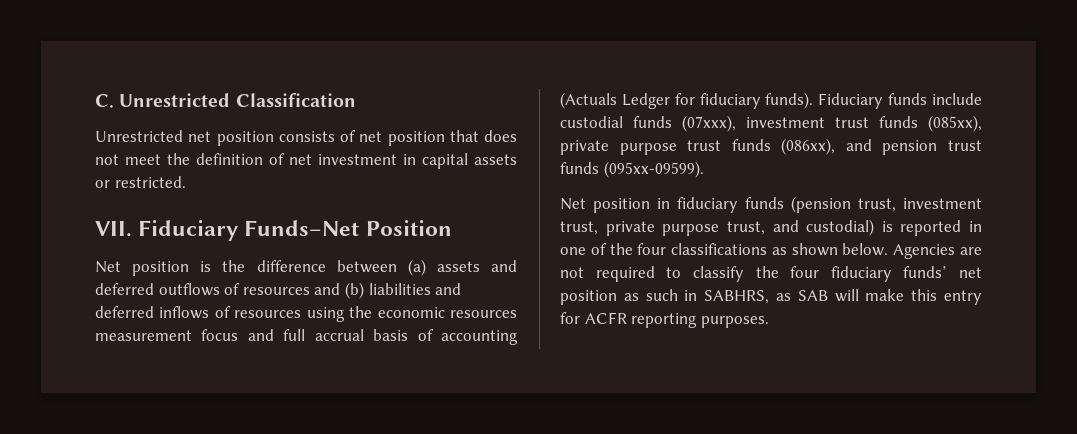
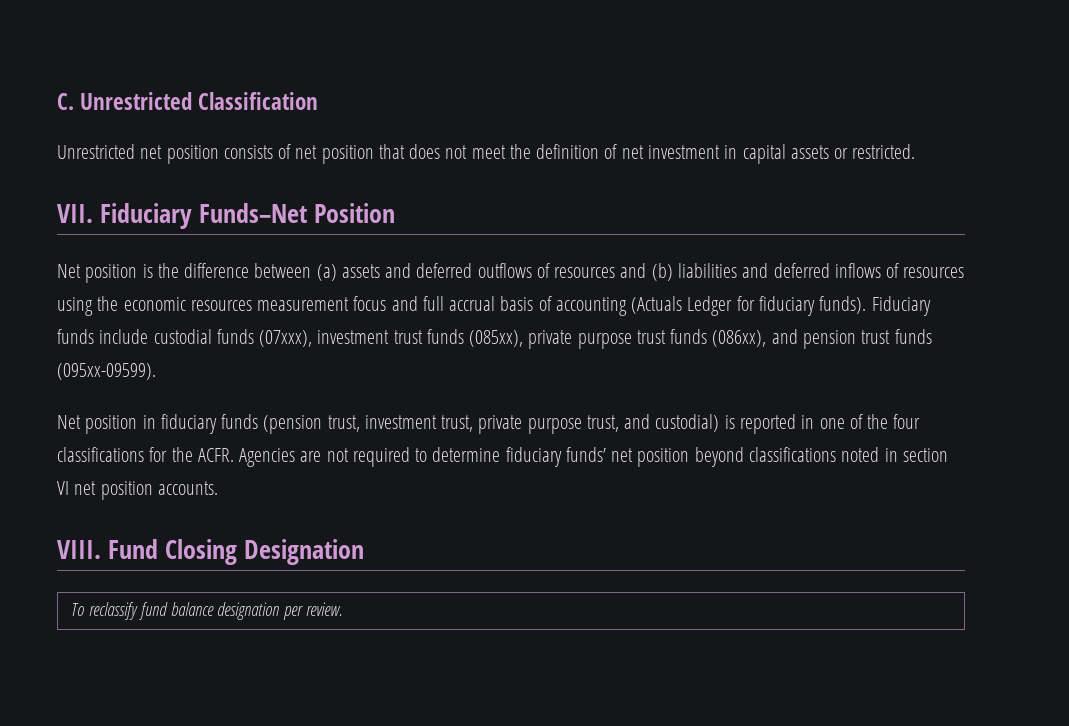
- Net position in fiduciary funds (pension trust, investment trust, private purpose trust, and custodial) is reported in one of the four classifications as shown below.
+ Net position in fiduciary funds (pension trust, investment trust, private purpose trust, and custodial) is reported in one of the four classifications for the ACFR.
- Agencies are not required to classify the four fiduciary funds’ net position as such in SABHRS, as SAB will make this entry for ACFR reporting purposes.
+ Agencies are not required to determine fiduciary funds’ net position beyond classifications noted in section VI net position accounts.
+ VIII. Fund Closing Designation
+ To reclassify fund balance designation per review.

